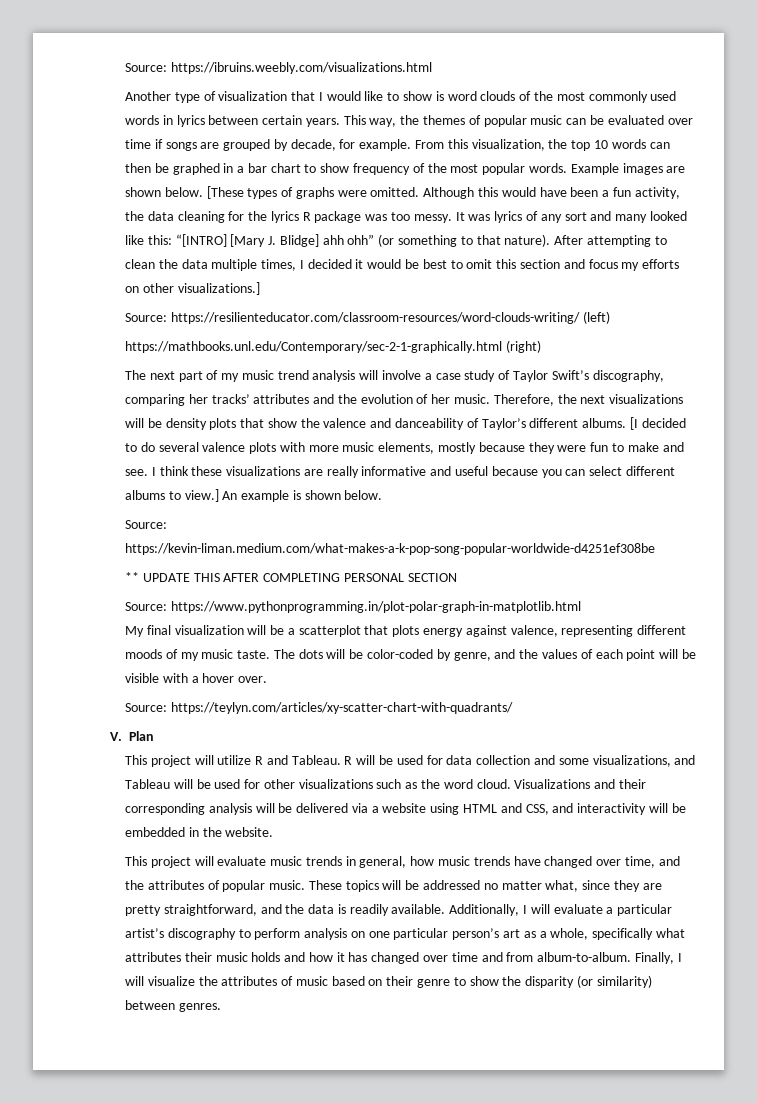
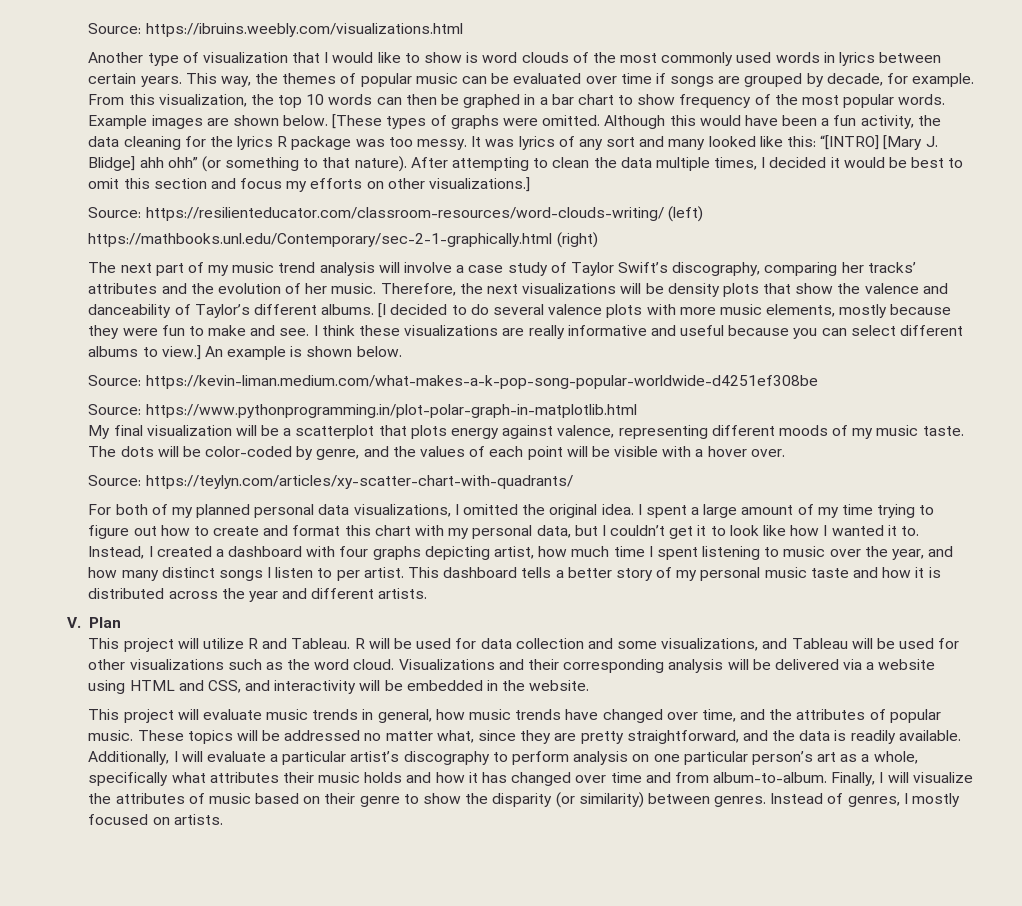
- ** UPDATE THIS AFTER COMPLETING PERSONAL SECTION
+ For both of my planned personal data visualizations, I omitted the original idea. I spent a large amount of my time trying to figure out how to create and format this chart with my personal data, but I couldn’t get it to look like how I wanted it to. Instead, I created a dashboard with four graphs depicting artist, how much time I spent listening to music over the year, and how many distinct songs I listen to per artist. This dashboard tells a better story of my personal music taste and how it is distributed across the year and different artists.
+ Instead of genres, I mostly focused on artists.

